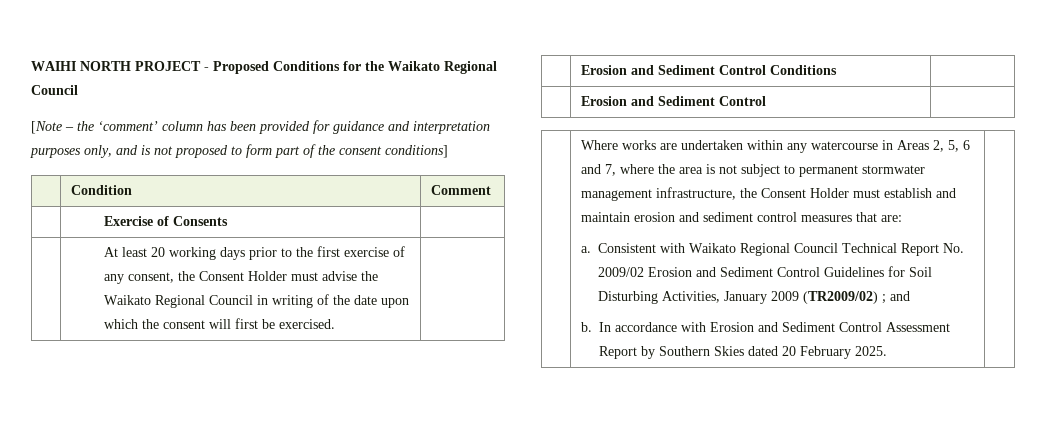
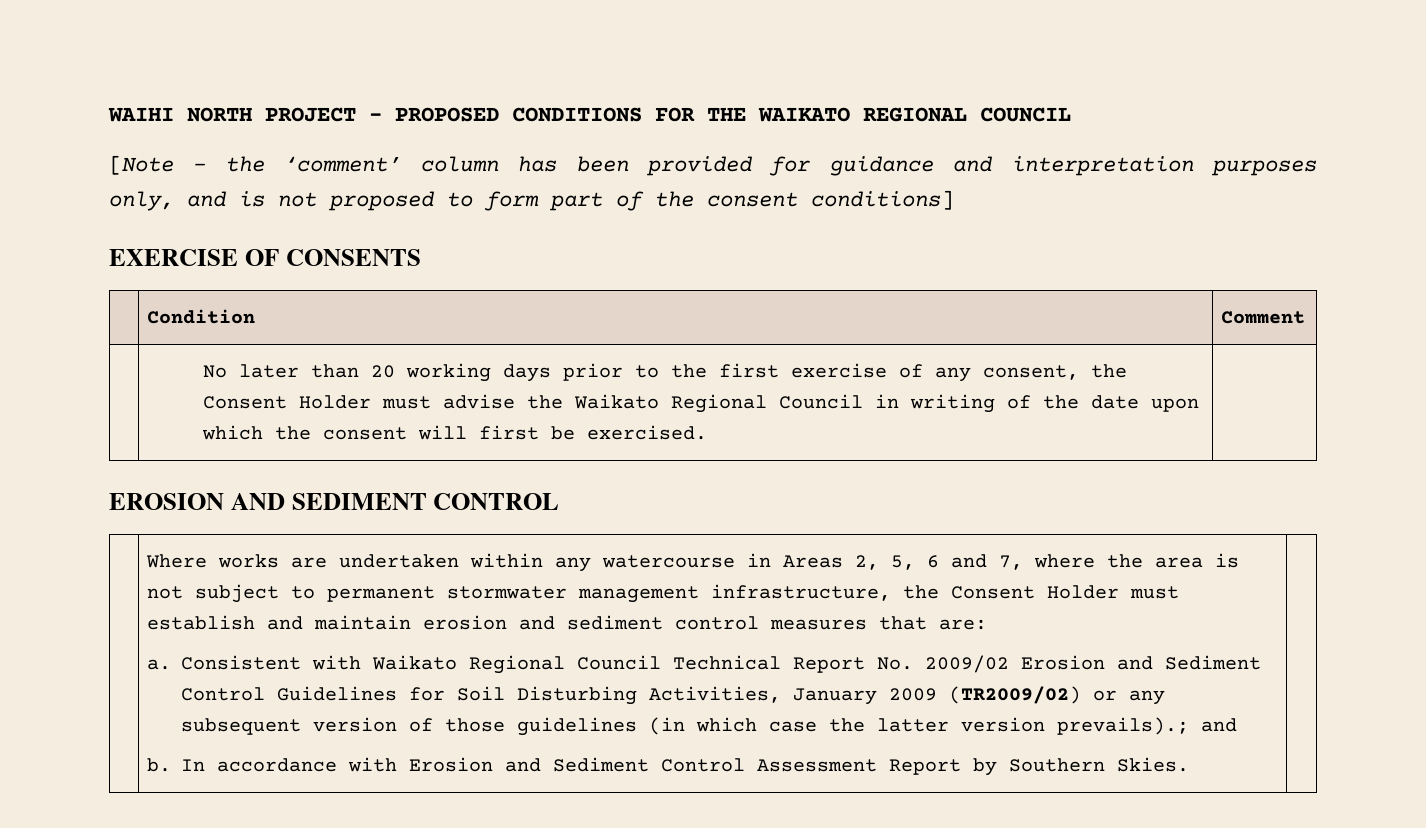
- WAIHI NORTH PROJECT - Proposed Conditions for the Waikato Regional Council
+ WAIHI NORTH PROJECT - PROPOSED CONDITIONS FOR THE WAIKATO REGIONAL COUNCIL
+ EXERCISE OF CONSENTS
- | Exercise of Consents |
- | At least 20 working days prior to the first exercise of any consent, the Consent Holder must advise the Waikato Regional Council in writing of the date upon which the consent will first be exercised. |
+ | No later than 20 working days prior to the first exercise of any consent, the Consent Holder must advise the Waikato Regional Council in writing of the date upon which the consent will first be exercised. |
- | Erosion and Sediment Control Conditions |
- | Erosion and Sediment Control |
+ EROSION AND SEDIMENT CONTROL
- Consistent with Waikato Regional Council Technical Report No. 2009/02 Erosion and Sediment Control Guidelines for Soil Disturbing Activities, January 2009 (TR2009/02) ; and
+ Consistent with Waikato Regional Council Technical Report No. 2009/02 Erosion and Sediment Control Guidelines for Soil Disturbing Activities, January 2009 (TR2009/02) or any subsequent version of those guidelines (in which case the latter version prevails).; and
- In accordance with Erosion and Sediment Control Assessment Report by Southern Skies dated 20 February 2025.
+ In accordance with Erosion and Sediment Control Assessment Report by Southern Skies.

